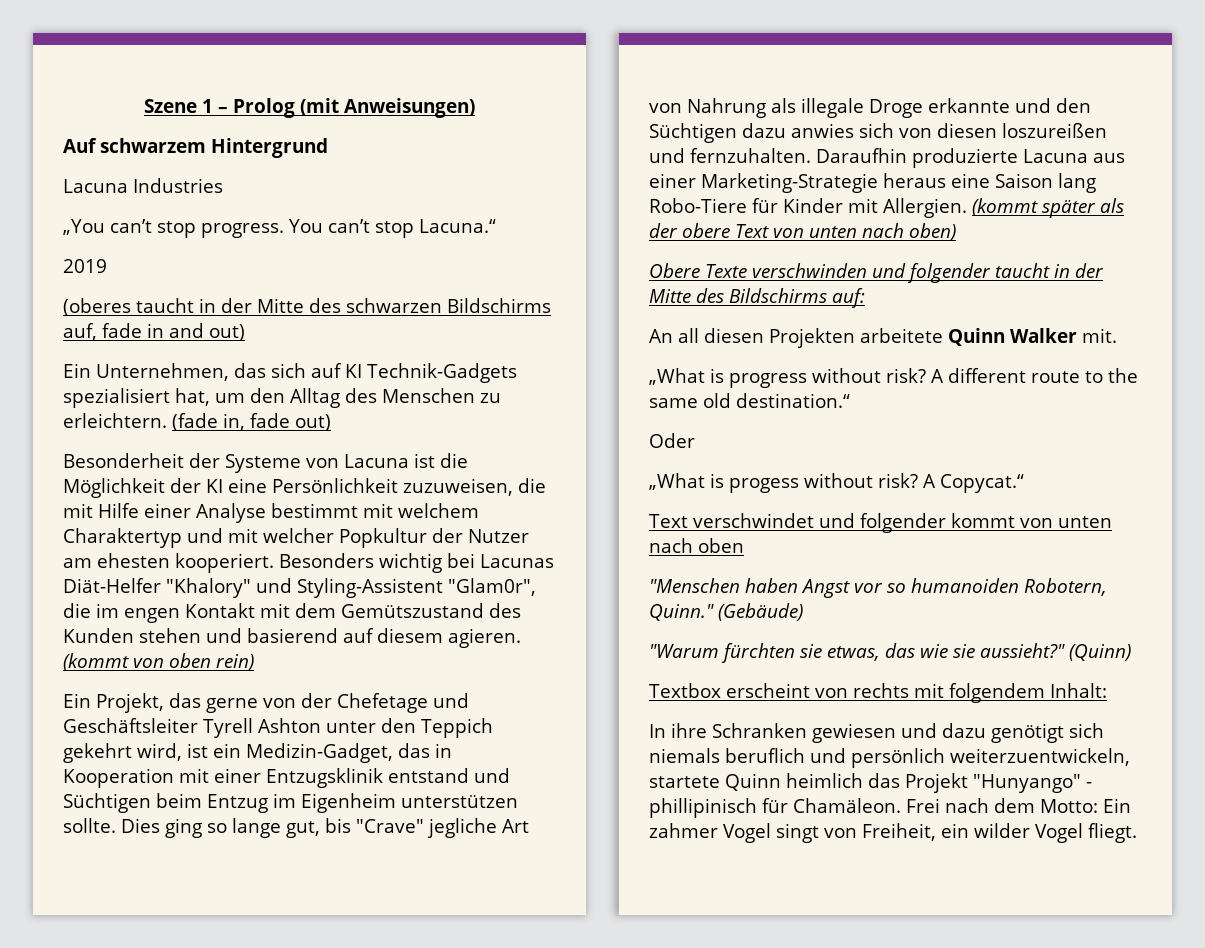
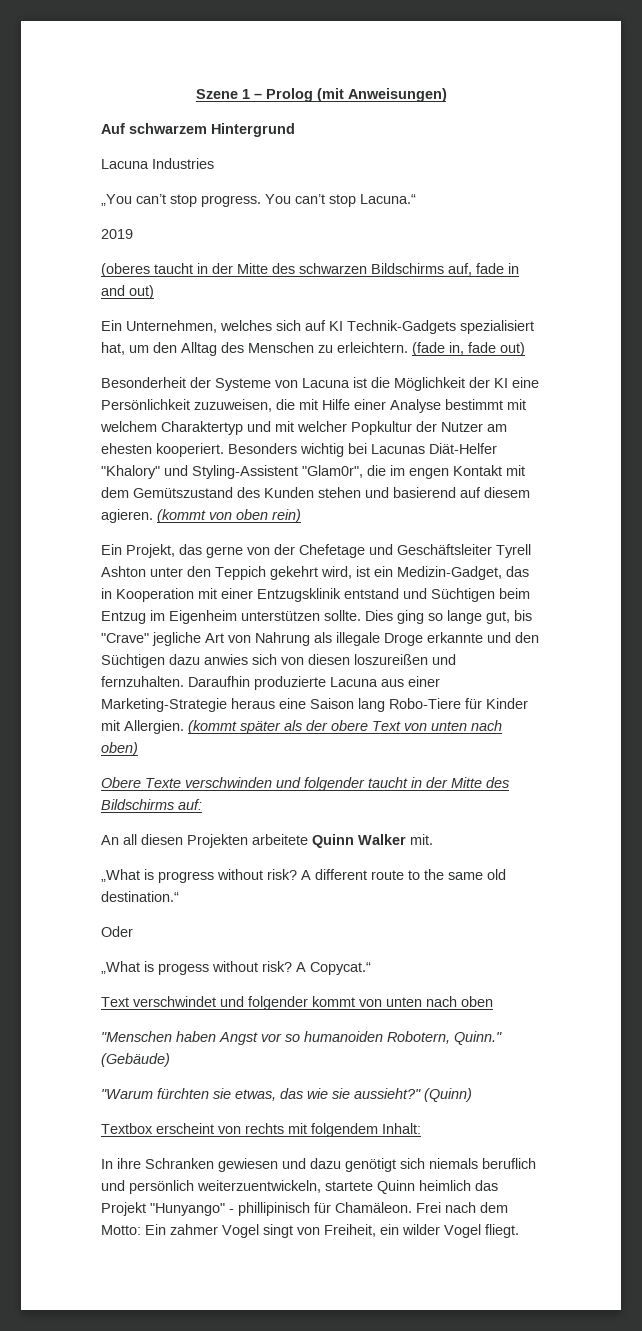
- Ein Unternehmen, das sich auf KI Technik-Gadgets spezialisiert hat, um den Alltag des Menschen zu erleichtern.
+ Ein Unternehmen, welches sich auf KI Technik-Gadgets spezialisiert hat, um den Alltag des Menschen zu erleichtern.

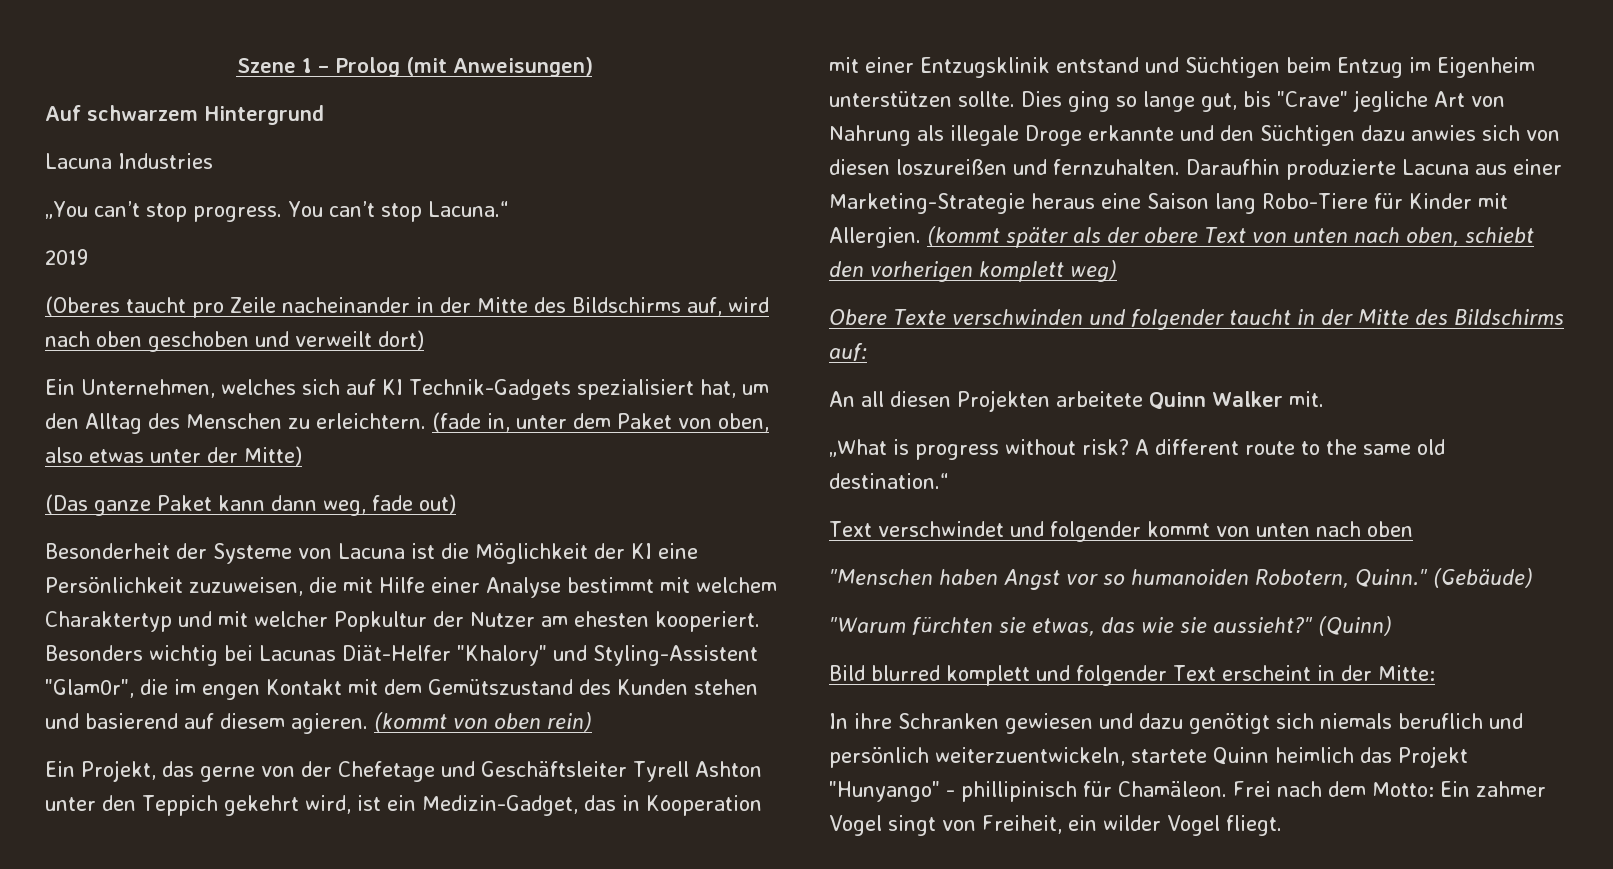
- (oberes taucht in der Mitte des schwarzen Bildschirms auf, fade in and out)
+ (Oberes taucht pro Zeile nacheinander in der Mitte des Bildschirms auf, wird nach oben geschoben und verweilt dort)
- (fade in, fade out)
+ (fade in, unter dem Paket von oben, also etwas unter der Mitte)
+ (Das ganze Paket kann dann weg, fade out)
- (kommt später als der obere Text von unten nach oben)
+ (kommt später als der obere Text von unten nach oben, schiebt den vorherigen komplett weg)
- Oder
- „What is progess without risk? A Copycat.“
- Textbox erscheint von rechts mit folgendem Inhalt:
+ Bild blurred komplett und folgender Text erscheint in der Mitte:

